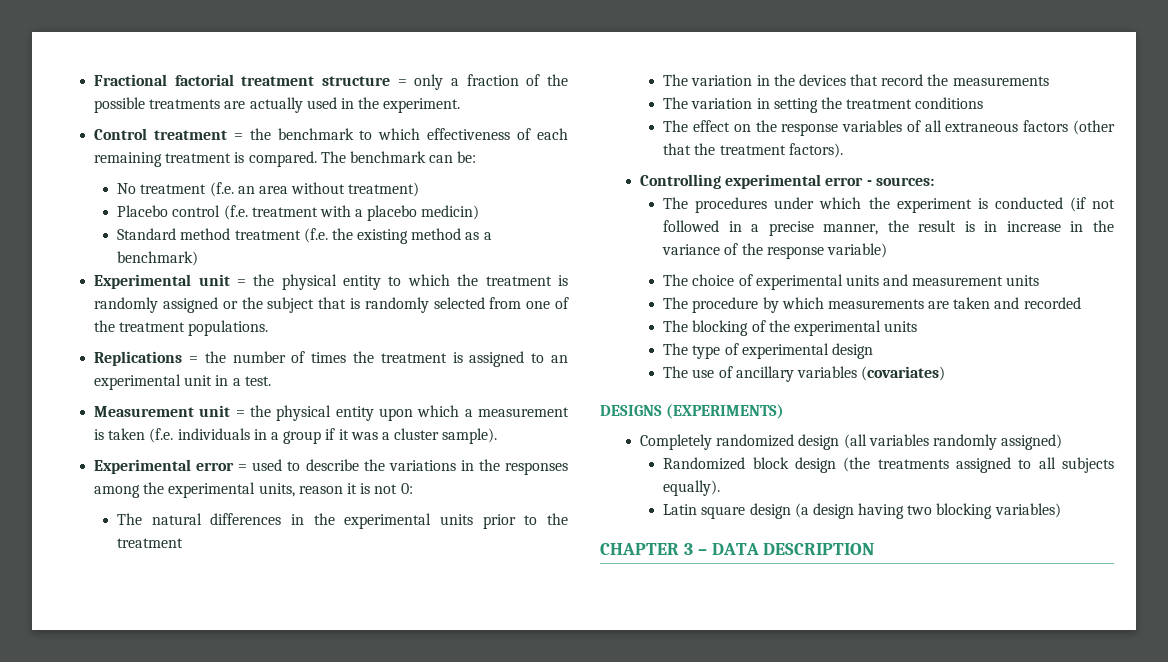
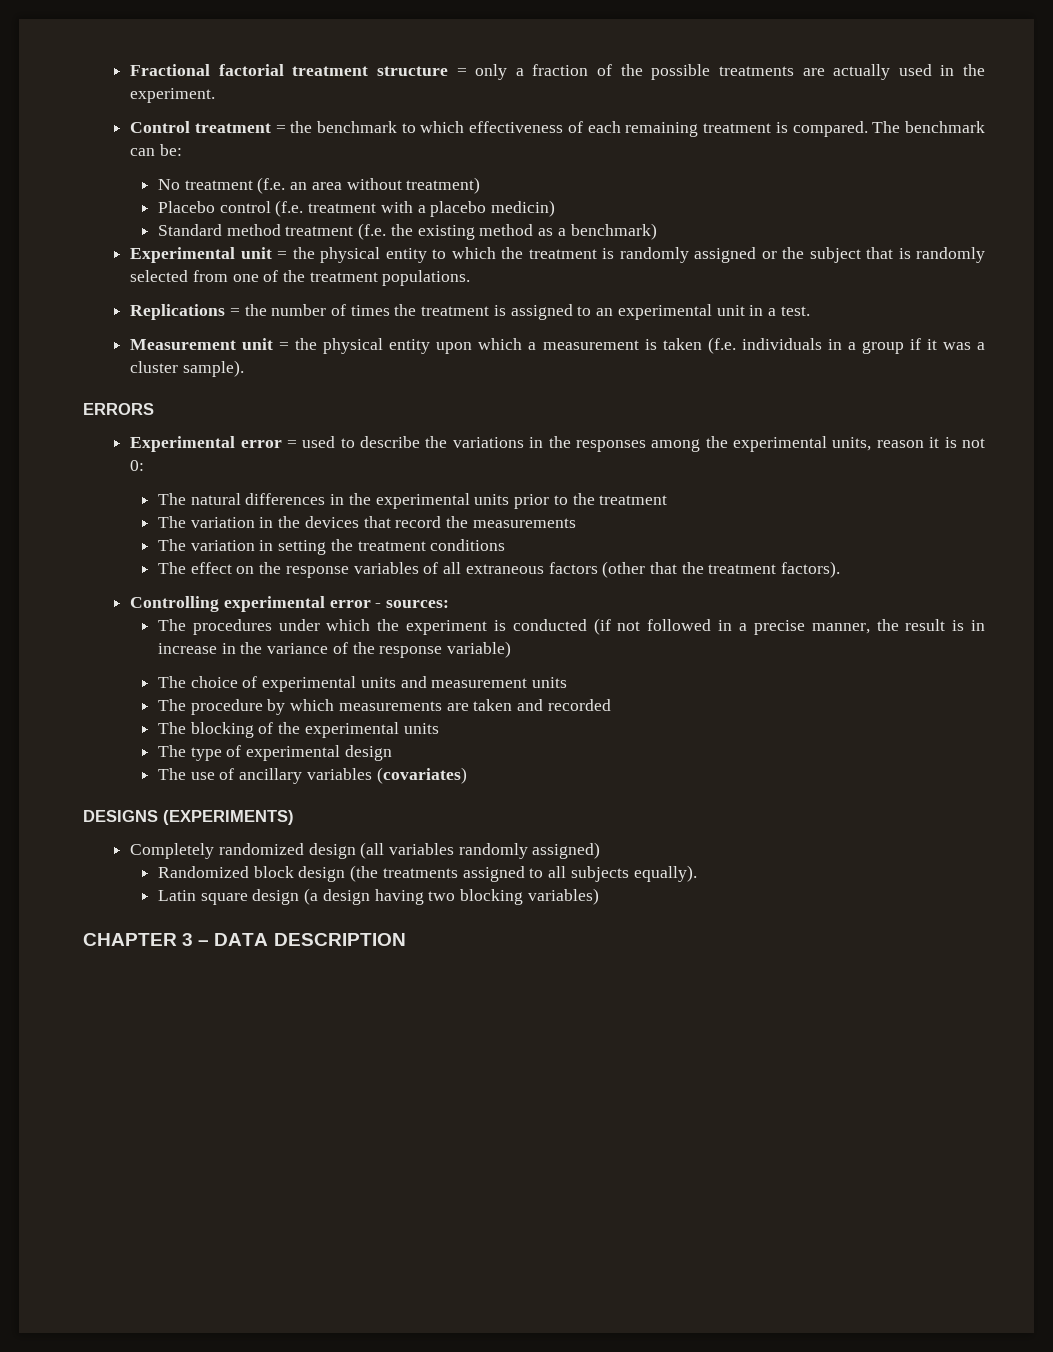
+ ERRORS

